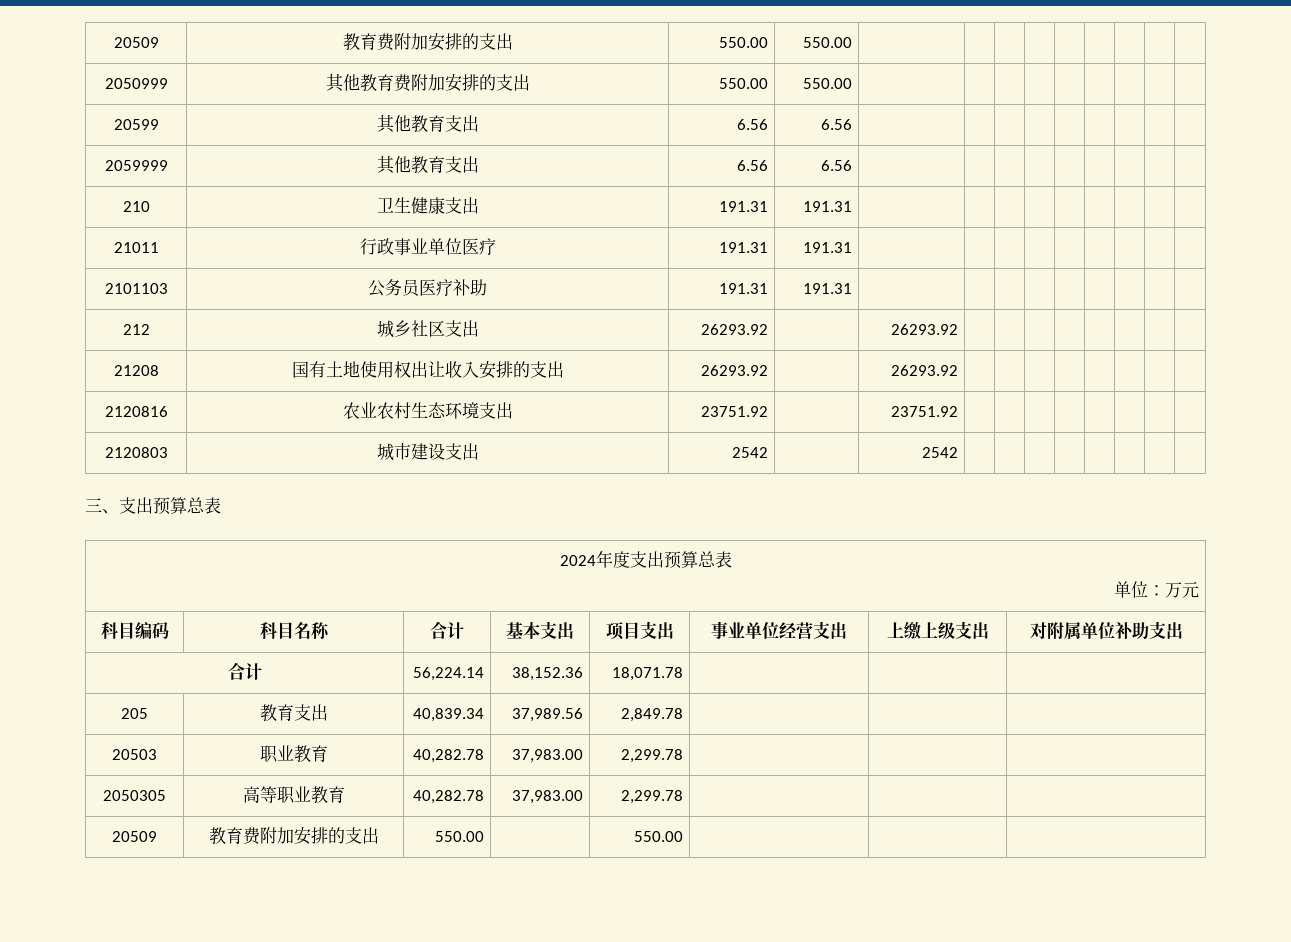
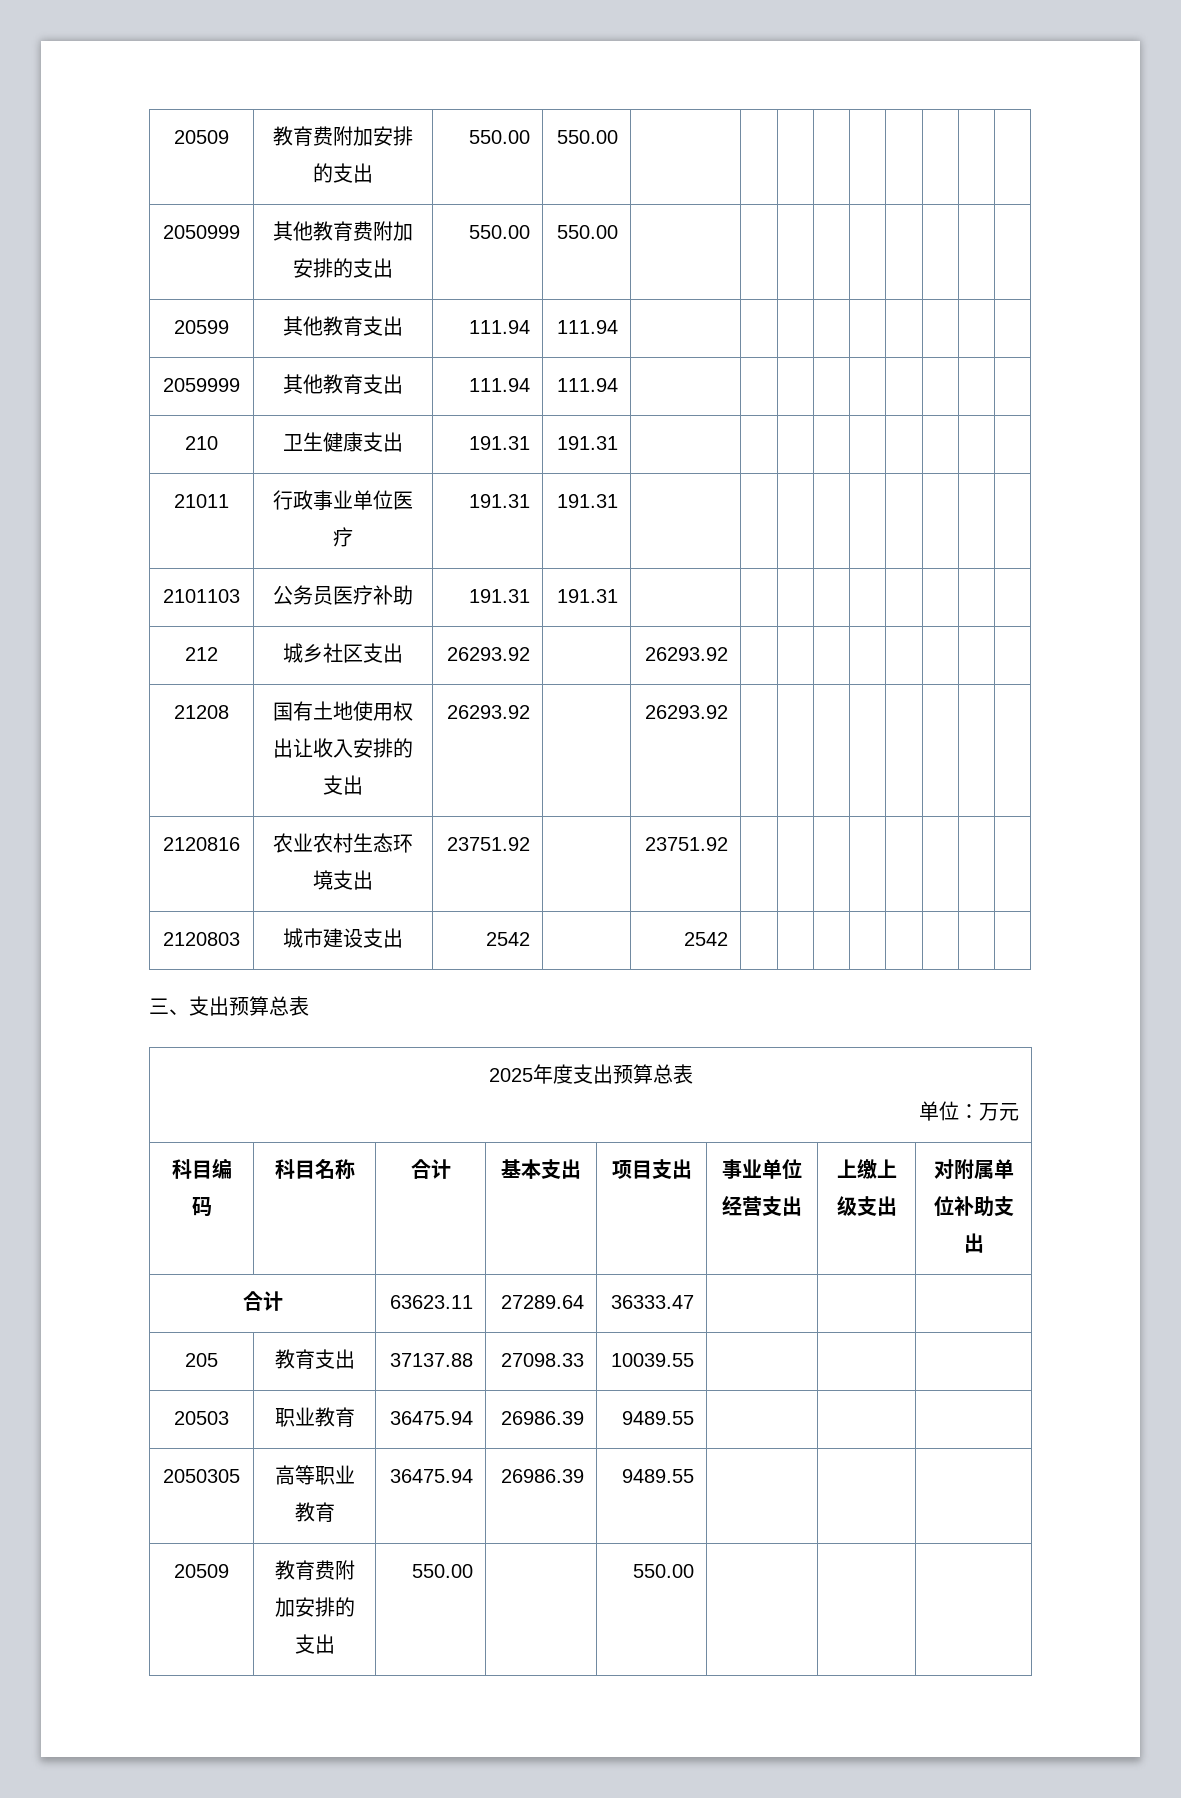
- 20599 | 其他教育支出 | 6.56 | 6.56 | | | | | | | | |
+ 20599 | 其他教育支出 | 111.94 | 111.94 | | | | | | | | |
- 2059999 | 其他教育支出 | 6.56 | 6.56 | | | | | | | | |
+ 2059999 | 其他教育支出 | 111.94 | 111.94 | | | | | | | | |
- 2024年度支出预算总表
+ 2025年度支出预算总表
- 合计 | 56,224.14 | 38,152.36 | 18,071.78 | | |
+ 合计 | 63623.11 | 27289.64 | 36333.47 | | |
- 205 | 教育支出 | 40,839.34 | 37,989.56 | 2,849.78 | | |
+ 205 | 教育支出 | 37137.88 | 27098.33 | 10039.55 | | |
- 20503 | 职业教育 | 40,282.78 | 37,983.00 | 2,299.78 | | |
+ 20503 | 职业教育 | 36475.94 | 26986.39 | 9489.55 | | |
- 2050305 | 高等职业教育 | 40,282.78 | 37,983.00 | 2,299.78 | | |
+ 2050305 | 高等职业教育 | 36475.94 | 26986.39 | 9489.55 | | |

